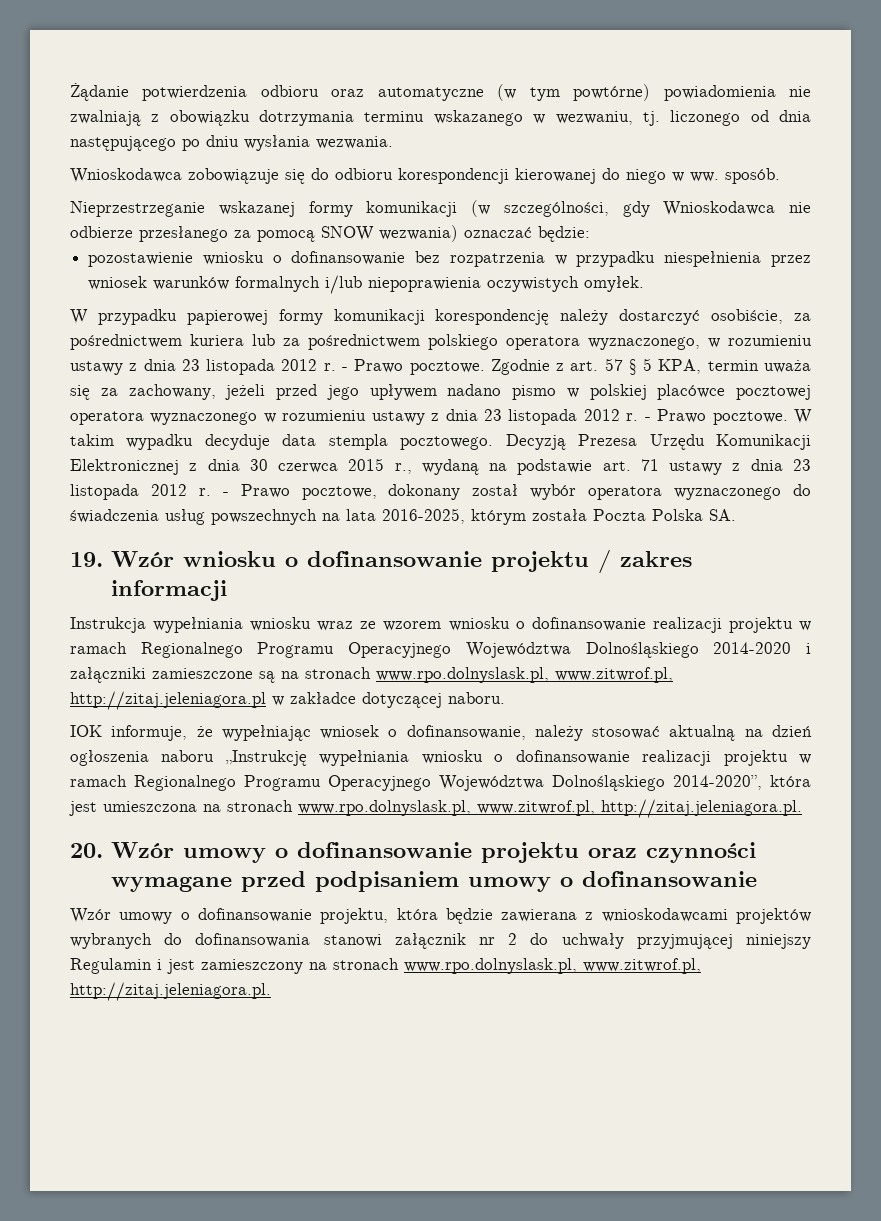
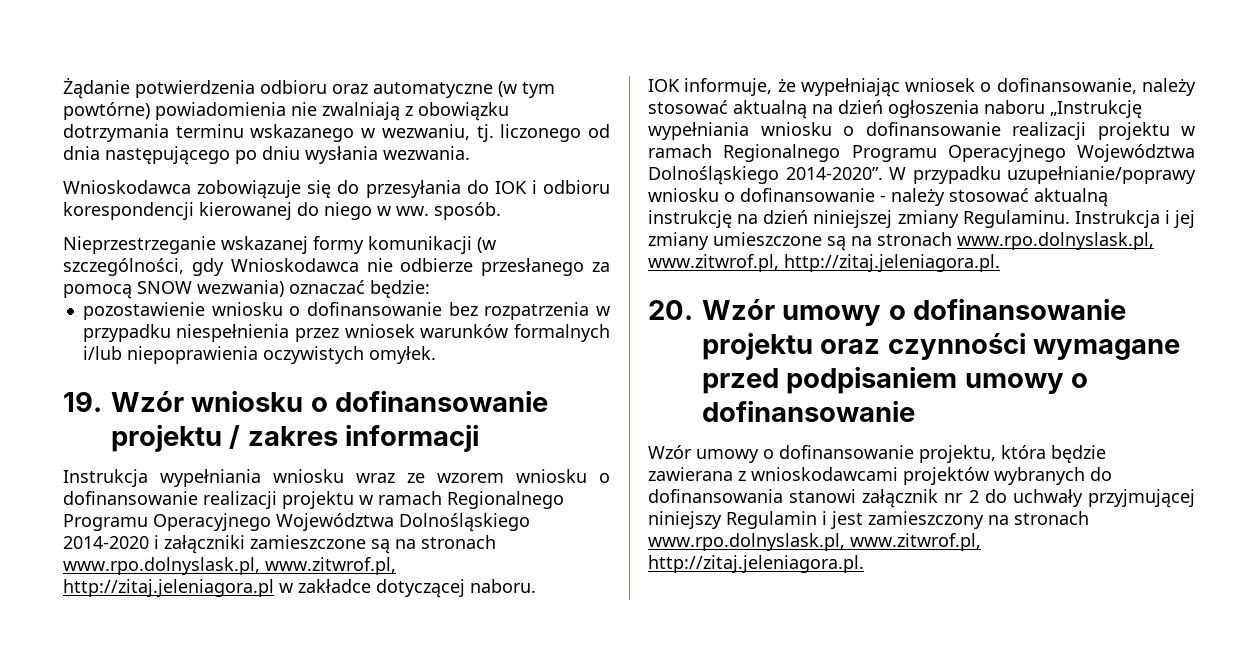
- Wnioskodawca zobowiązuje się do odbioru korespondencji kierowanej do niego w ww. sposób.
+ Wnioskodawca zobowiązuje się do przesyłania do IOK i odbioru korespondencji kierowanej do niego w ww. sposób.
- W przypadku papierowej formy komunikacji korespondencję należy dostarczyć osobiście, za pośrednictwem kuriera lub za pośrednictwem polskiego operatora wyznaczonego, w rozumieniu ustawy z dnia 23 listopada 2012 r. - Prawo pocztowe. Zgodnie z art. 57 § 5 KPA, termin uważa się za zachowany, jeżeli przed jego upływem nadano pismo w polskiej placówce pocztowej operatora wyznaczonego w rozumieniu ustawy z dnia 23 listopada 2012 r. - Prawo pocztowe. W takim wypadku decyduje data stempla pocztowego. Decyzją Prezesa Urzędu Komunikacji Elektronicznej z dnia 30 czerwca 2015 r., wydaną na podstawie art. 71 ustawy z dnia 23 listopada 2012 r. - Prawo pocztowe, dokonany został wybór operatora wyznaczonego do świadczenia usług powszechnych na lata 2016-2025, którym została Poczta Polska SA.
- IOK informuje, że wypełniając wniosek o dofinansowanie, należy stosować aktualną na dzień ogłoszenia naboru „Instrukcję wypełniania wniosku o dofinansowanie realizacji projektu w ramach Regionalnego Programu Operacyjnego Województwa Dolnośląskiego 2014-2020”, która jest umieszczona na stronach www.rpo.dolnyslask.pl, www.zitwrof.pl, http://zitaj.jeleniagora.pl.
+ IOK informuje, że wypełniając wniosek o dofinansowanie, należy stosować aktualną na dzień ogłoszenia naboru „Instrukcję wypełniania wniosku o dofinansowanie realizacji projektu w ramach Regionalnego Programu Operacyjnego Województwa Dolnośląskiego 2014-2020”. W przypadku uzupełnianie/poprawy wniosku o dofinansowanie - należy stosować aktualną instrukcję na dzień niniejszej zmiany Regulaminu. Instrukcja i jej zmiany umieszczone są na stronach www.rpo.dolnyslask.pl, www.zitwrof.pl, http://zitaj.jeleniagora.pl.

